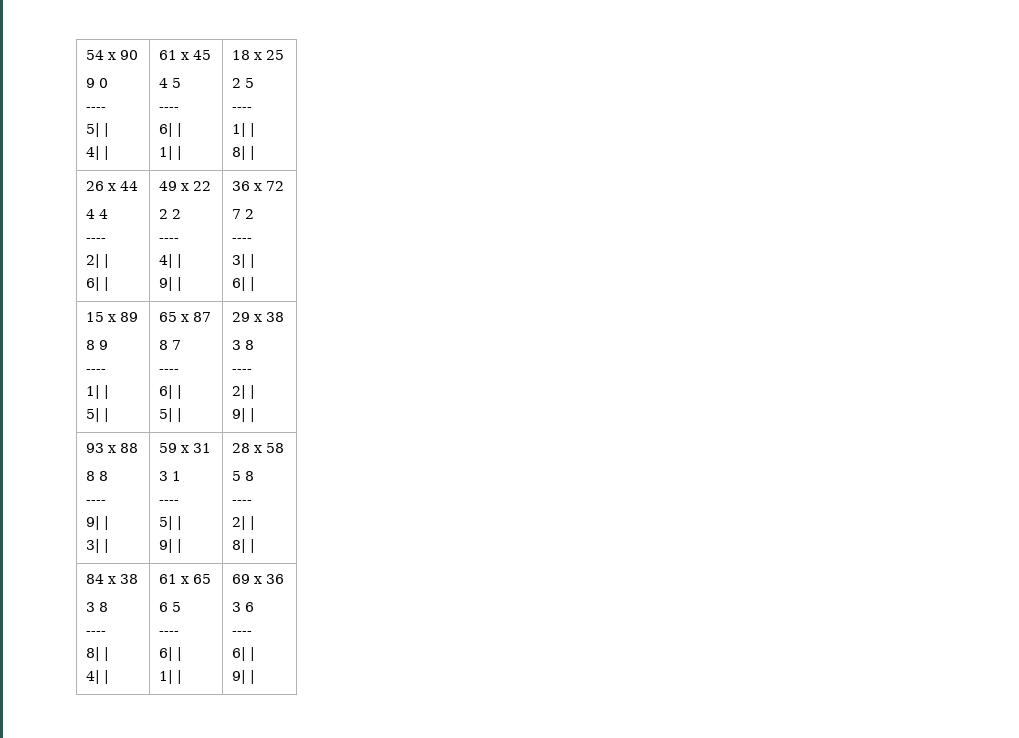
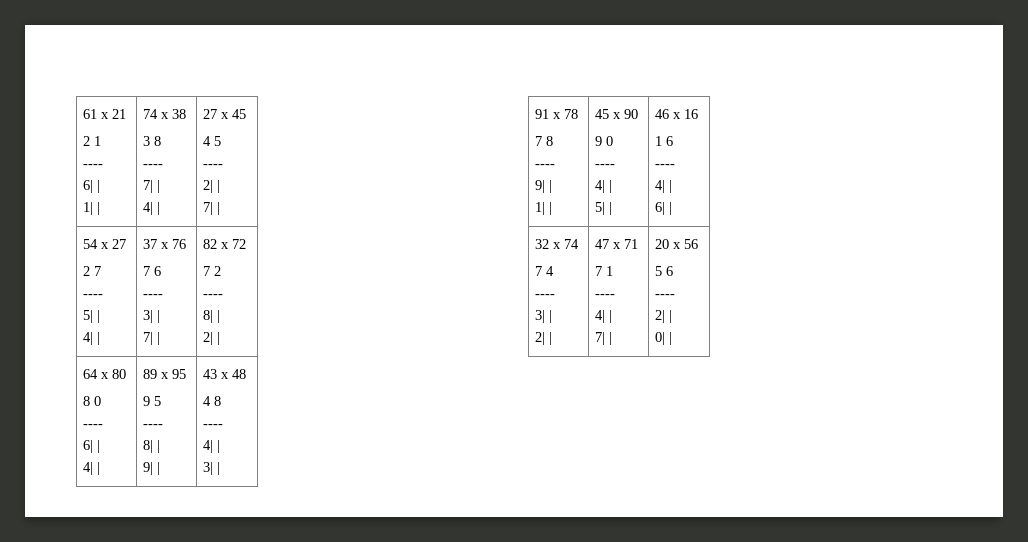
- 54 x 90
+ 61 x 21
+ 2 1
+ ----
+ 6| |
+ 1| | | 74 x 38
+ 3 8
+ ----
+ 7| |
+ 4| | | 27 x 45
+ 4 5
+ ----
+ 2| |
+ 7| |
+ 54 x 27
+ 2 7
+ ----
+ 5| |
+ 4| | | 37 x 76
+ 7 6
+ ----
+ 3| |
+ 7| | | 82 x 72
+ 7 2
+ ----
+ 8| |
+ 2| |
+ 64 x 80
+ 8 0
+ ----
+ 6| |
+ 4| | | 89 x 95
+ 9 5
+ ----
+ 8| |
+ 9| | | 43 x 48
+ 4 8
+ ----
+ 4| |
+ 3| |
+ 91 x 78
+ 7 8
+ ----
+ 9| |
+ 1| | | 45 x 90
  9 0
  ----
- 5| |
- 4| | | 61 x 45
- 4 5
+ 4| |
+ 5| | | 46 x 16
+ 1 6
  ----
+ 4| |
  6| |
- 1| | | 18 x 25
- 2 5
+ 32 x 74
+ 7 4
  ----
- 1| |
- 8| |
- 26 x 44
- 4 4
+ 3| |
+ 2| | | 47 x 71
+ 7 1
+ ----
+ 4| |
+ 7| | | 20 x 56
+ 5 6
  ----
  2| |
- 6| | | 49 x 22
- 2 2
- ----
- 4| |
- 9| | | 36 x 72
- 7 2
- ----
- 3| |
- 6| |
- 15 x 89
- 8 9
- ----
- 1| |
- 5| | | 65 x 87
- 8 7
- ----
- 6| |
- 5| | | 29 x 38
- 3 8
- ----
- 2| |
- 9| |
- 93 x 88
- 8 8
- ----
- 9| |
- 3| | | 59 x 31
- 3 1
- ----
- 5| |
- 9| | | 28 x 58
- 5 8
- ----
- 2| |
- 8| |
- 84 x 38
- 3 8
- ----
- 8| |
- 4| | | 61 x 65
- 6 5
- ----
- 6| |
- 1| | | 69 x 36
- 3 6
- ----
- 6| |
- 9| |
+ 0| |

